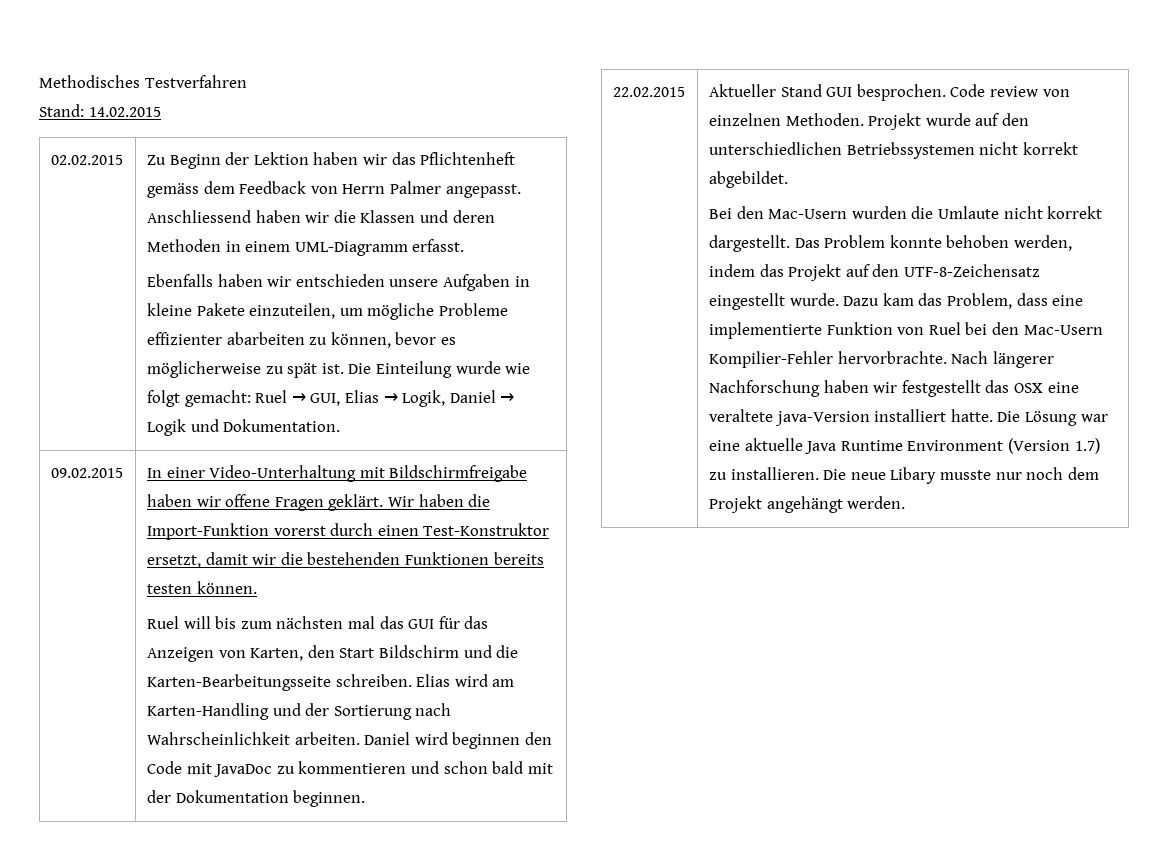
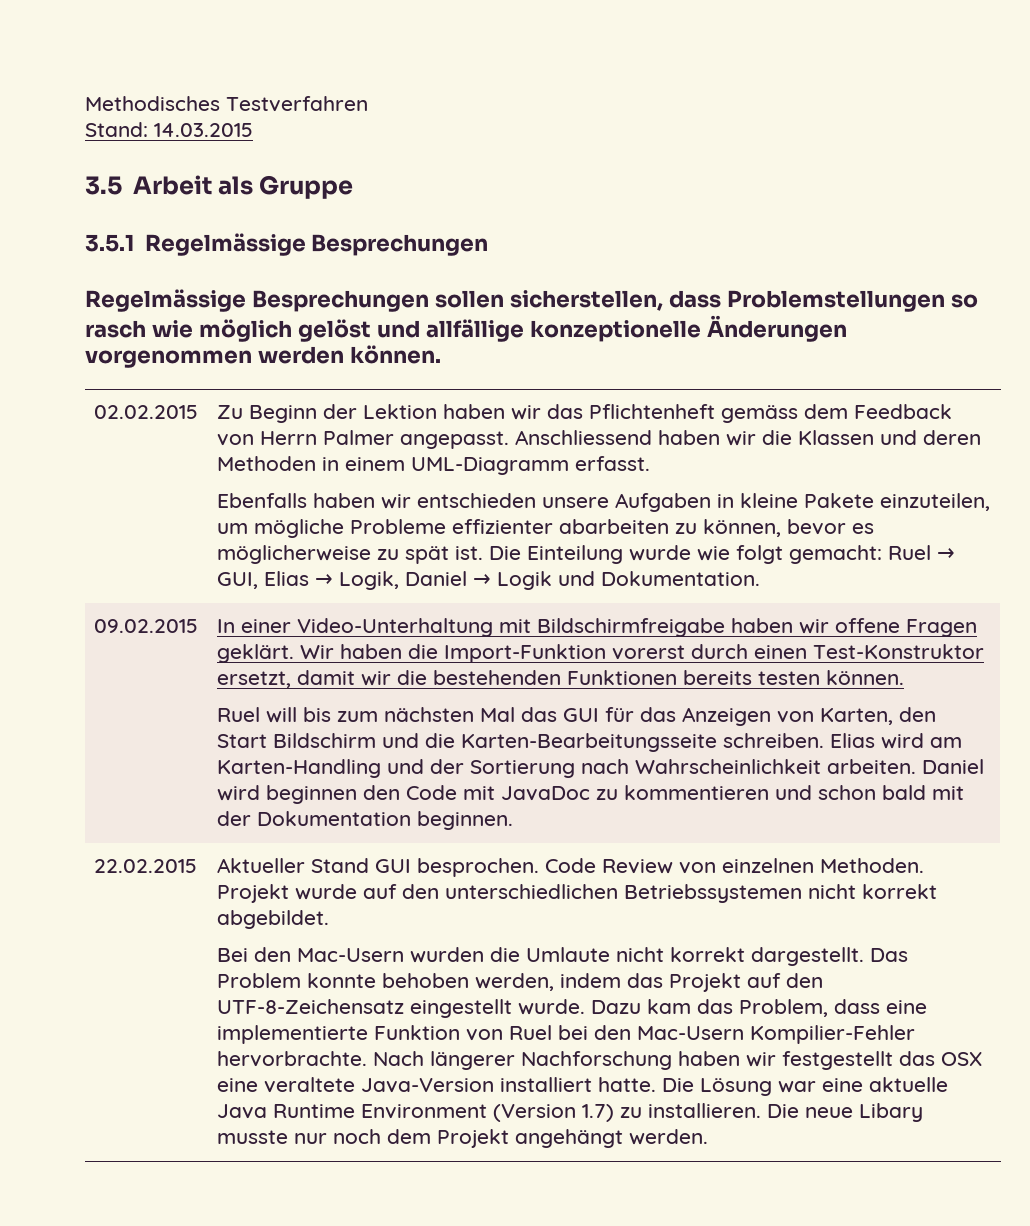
- Stand: 14.02.2015
+ Stand: 14.03.2015
+ 3.5 Arbeit als Gruppe
+ 3.5.1 Regelmässige Besprechungen
+ Regelmässige Besprechungen sollen sicherstellen, dass Problemstellungen so rasch wie möglich gelöst und allfällige konzeptionelle Änderungen vorgenommen werden können.
- Ruel will bis zum nächsten mal das GUI für das Anzeigen von Karten, den Start Bildschirm und die Karten-Bearbeitungsseite schreiben.
+ Ruel will bis zum nächsten Mal das GUI für das Anzeigen von Karten, den Start Bildschirm und die Karten-Bearbeitungsseite schreiben.
- Code review von einzelnen Methoden.
+ Code Review von einzelnen Methoden.
- Nach längerer Nachforschung haben wir festgestellt das OSX eine veraltete java-Version installiert hatte.
+ Nach längerer Nachforschung haben wir festgestellt das OSX eine veraltete Java-Version installiert hatte.

